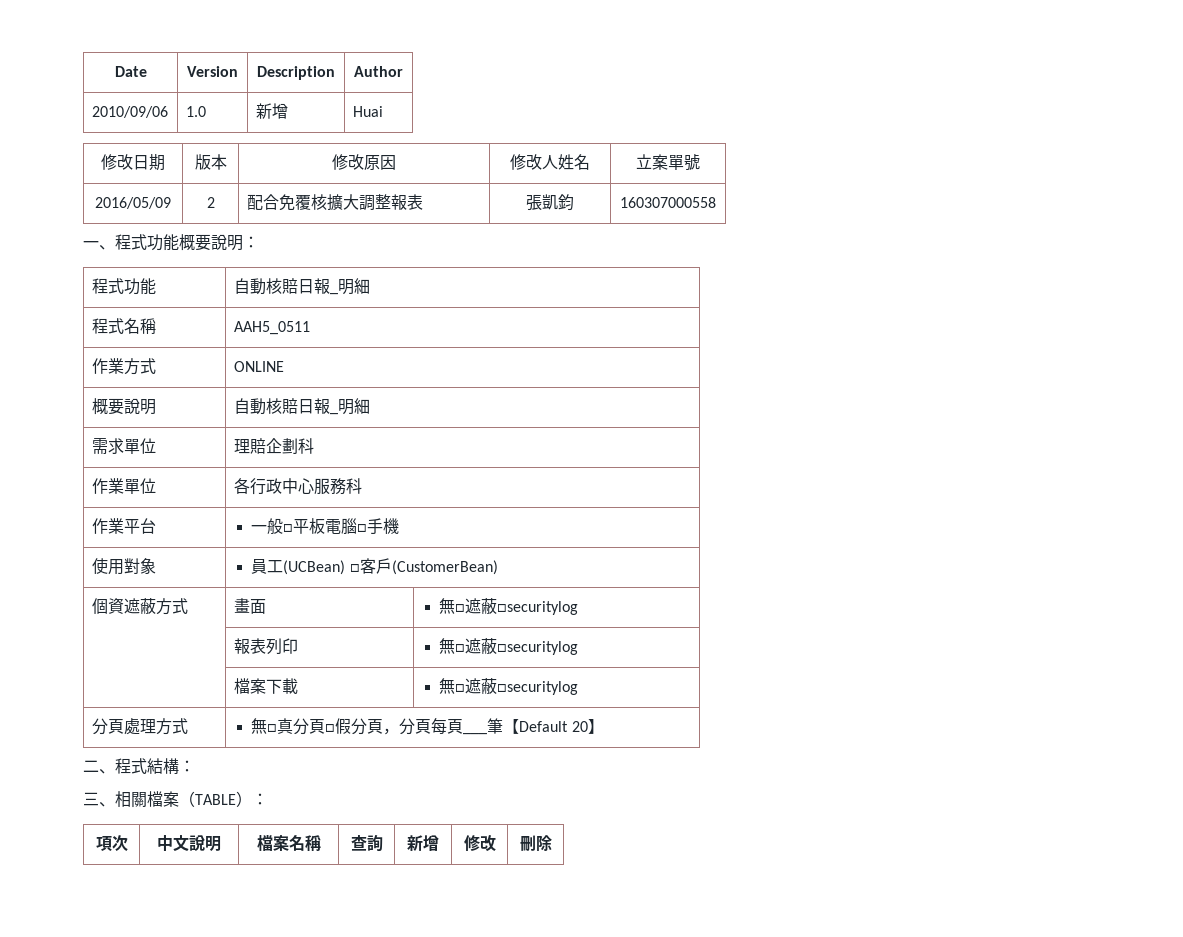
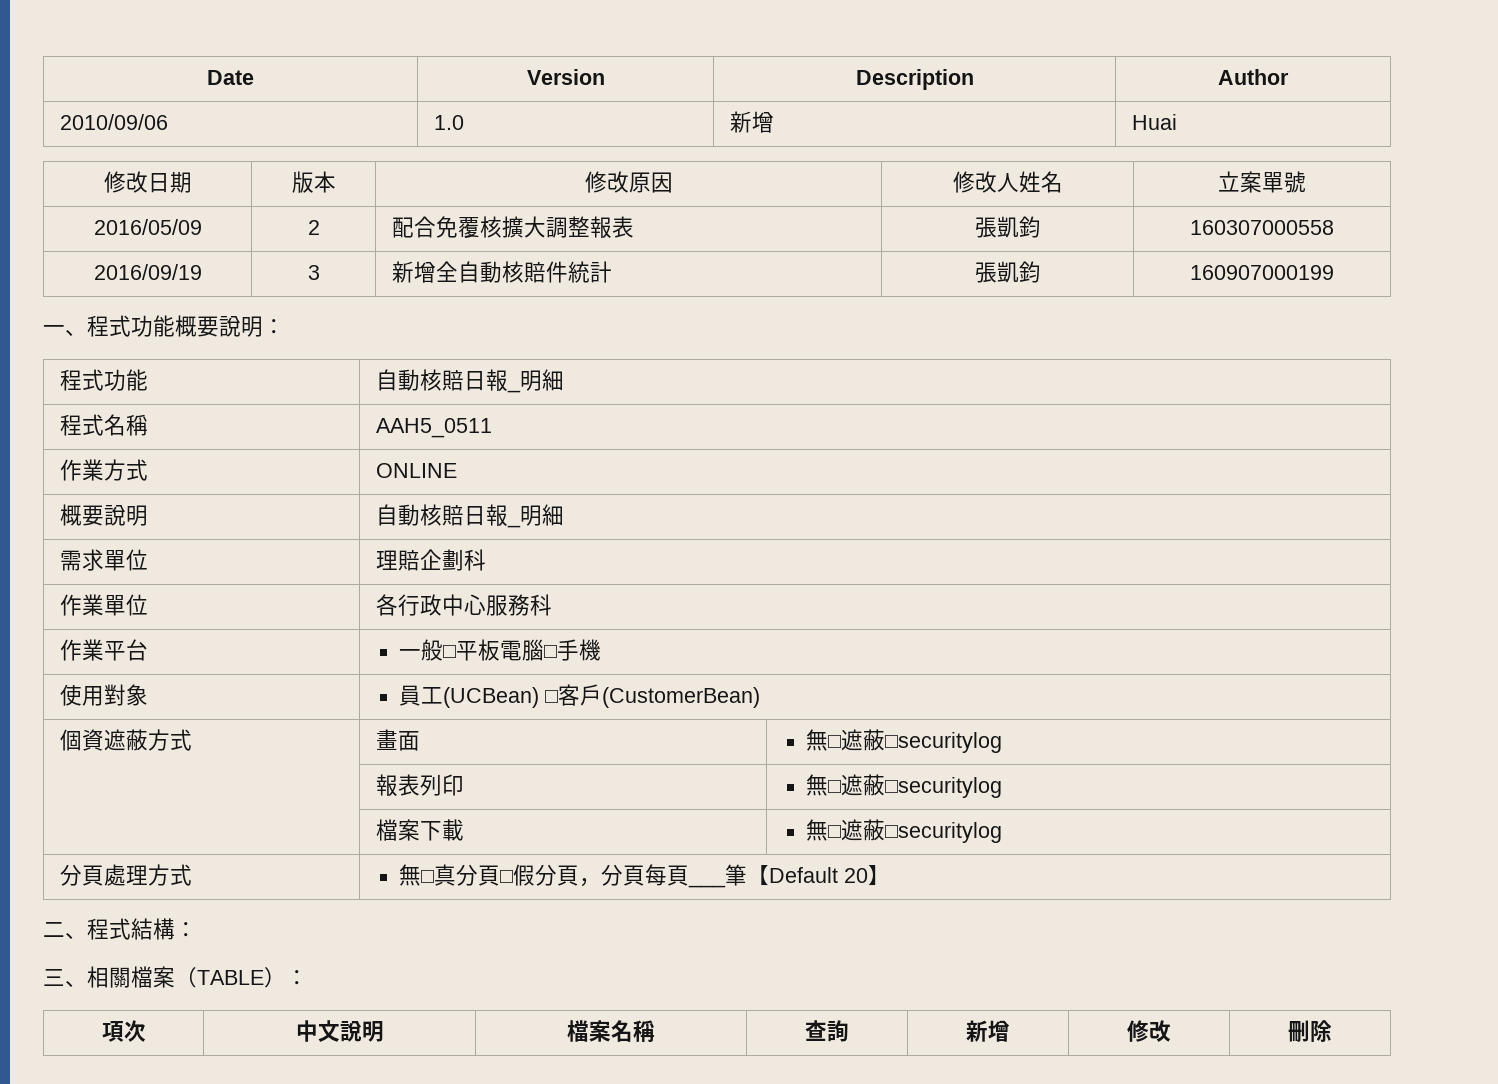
+ 2016/09/19 | 3 | 新增全自動核賠件統計 | 張凱鈞 | 160907000199

